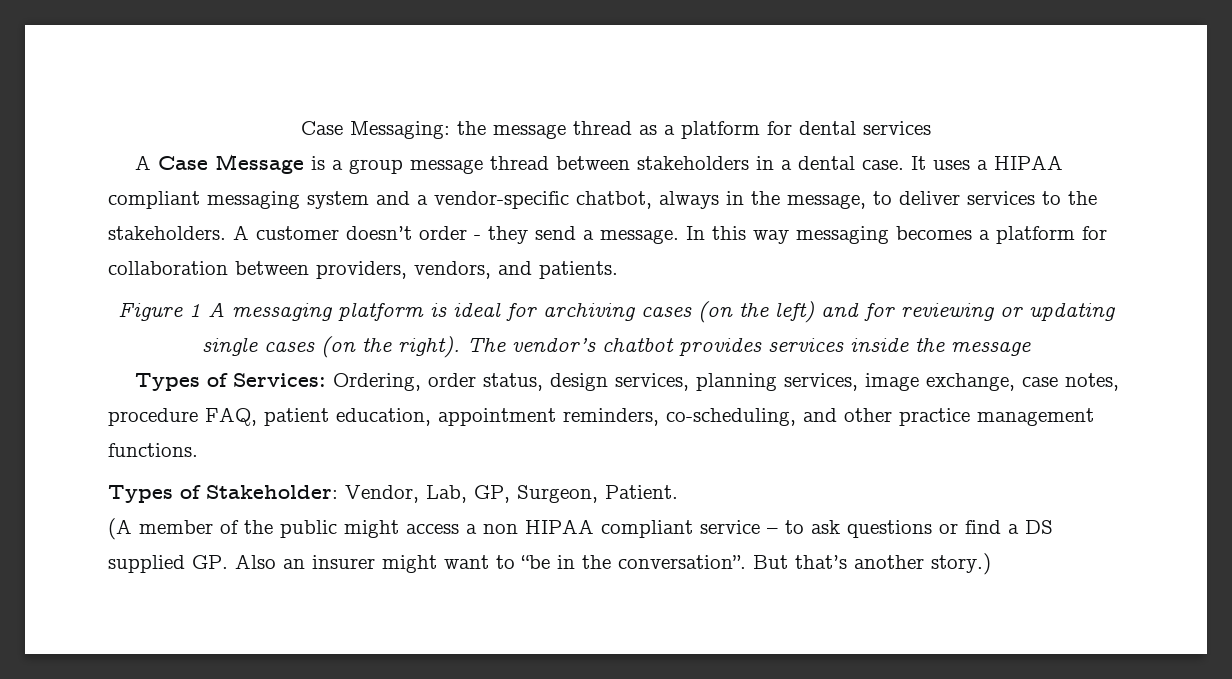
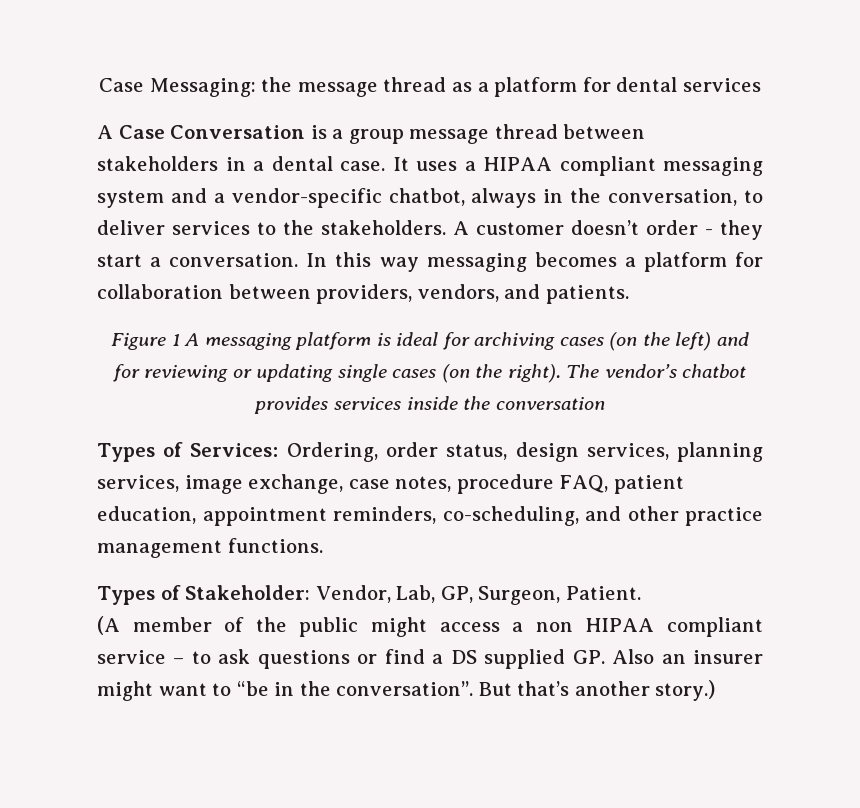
- A Case Message is a group message thread between stakeholders in a dental case.
+ A Case Conversation is a group message thread between stakeholders in a dental case.
- It uses a HIPAA compliant messaging system and a vendor-specific chatbot, always in the message, to deliver services to the stakeholders.
+ It uses a HIPAA compliant messaging system and a vendor-specific chatbot, always in the conversation, to deliver services to the stakeholders.
- A customer doesn’t order - they send a message.
+ A customer doesn’t order - they start a conversation.
- The vendor’s chatbot provides services inside the message
+ The vendor’s chatbot provides services inside the conversation

